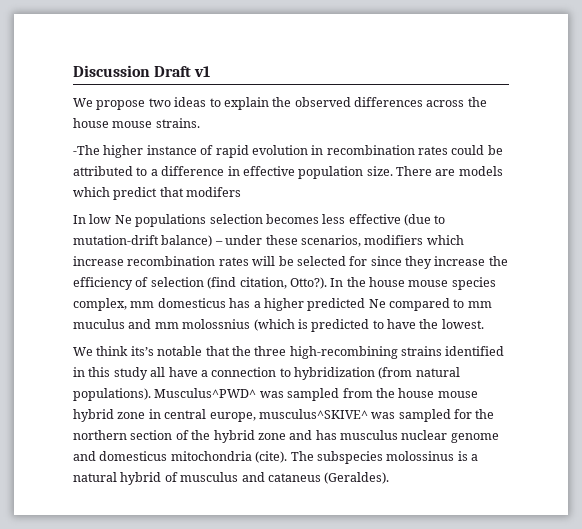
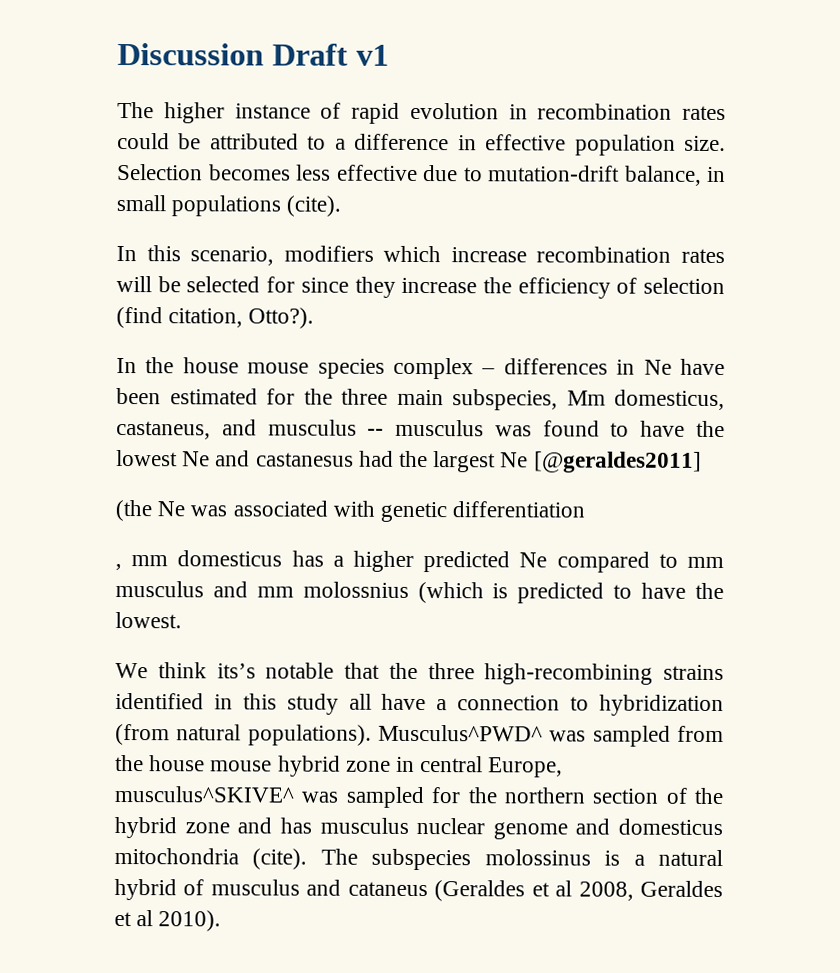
- We propose two ideas to explain the observed differences across the house mouse strains.
- -The higher instance of rapid evolution in recombination rates could be attributed to a difference in effective population size.
+ The higher instance of rapid evolution in recombination rates could be attributed to a difference in effective population size.
- There are models which predict that modifers
- In low Ne populations selection becomes less effective (due to mutation-drift balance) – under these scenarios, modifiers which increase recombination rates will be selected for since they increase the efficiency of selection (find citation, Otto?). In the house mouse species complex, mm domesticus has a higher predicted Ne compared to mm muculus and mm molossnius (which is predicted to have the lowest.
+ Selection becomes less effective due to mutation-drift balance, in small populations (cite).
+ In this scenario, modifiers which increase recombination rates will be selected for since they increase the efficiency of selection (find citation, Otto?).
+ In the house mouse species complex – differences in Ne have been estimated for the three main subspecies, Mm domesticus, castaneus, and musculus -- musculus was found to have the lowest Ne and castanesus had the largest Ne [@geraldes2011]
+ (the Ne was associated with genetic differentiation
+ , mm domesticus has a higher predicted Ne compared to mm musculus and mm molossnius (which is predicted to have the lowest.
- Musculus^PWD^ was sampled from the house mouse hybrid zone in central europe, musculus^SKIVE^ was sampled for the northern section of the hybrid zone and has musculus nuclear genome and domesticus mitochondria (cite).
+ Musculus^PWD^ was sampled from the house mouse hybrid zone in central Europe, musculus^SKIVE^ was sampled for the northern section of the hybrid zone and has musculus nuclear genome and domesticus mitochondria (cite).
- The subspecies molossinus is a natural hybrid of musculus and cataneus (Geraldes).
+ The subspecies molossinus is a natural hybrid of musculus and cataneus (Geraldes et al 2008, Geraldes et al 2010).

